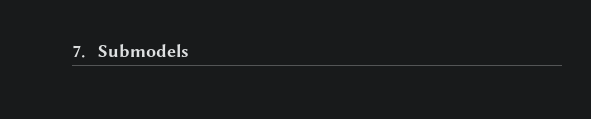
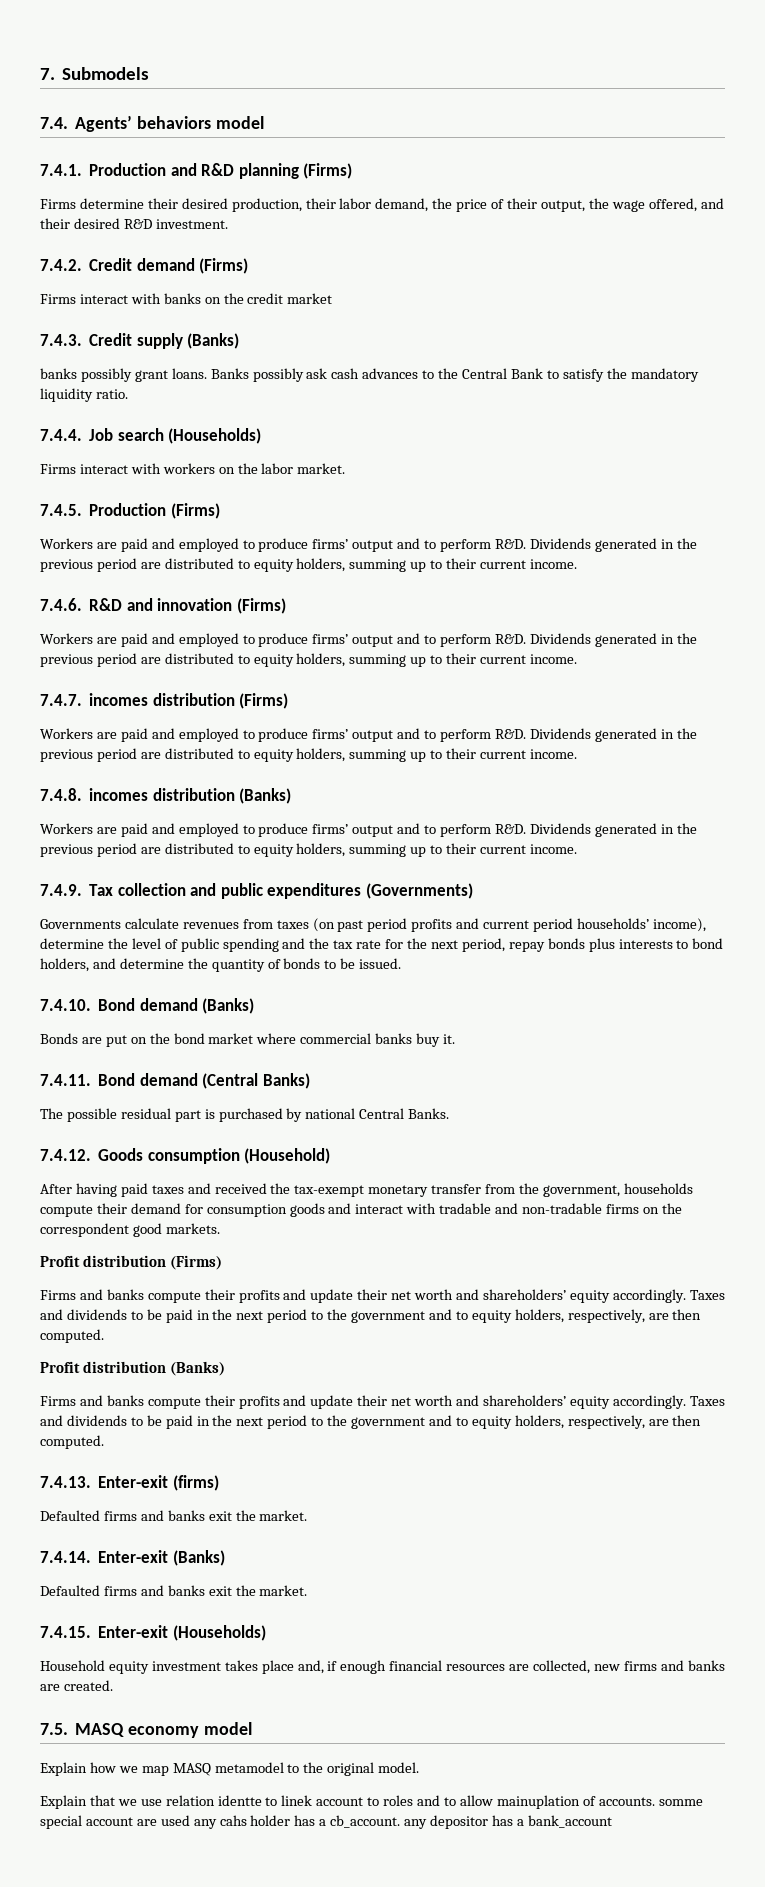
+ 7.4. Agents’ behaviors model
+ 7.4.1. Production and R&D planning (Firms)
+ Firms determine their desired production, their labor demand, the price of their output, the wage offered, and their desired R&D investment.
+ 7.4.2. Credit demand (Firms)
+ Firms interact with banks on the credit market
+ 7.4.3. Credit supply (Banks)
+ banks possibly grant loans. Banks possibly ask cash advances to the Central Bank to satisfy the mandatory liquidity ratio.
+ 7.4.4. Job search (Households)
+ Firms interact with workers on the labor market.
+ 7.4.5. Production (Firms)
+ Workers are paid and employed to produce firms’ output and to perform R&D. Dividends generated in the previous period are distributed to equity holders, summing up to their current income.
+ 7.4.6. R&D and innovation (Firms)
+ Workers are paid and employed to produce firms’ output and to perform R&D. Dividends generated in the previous period are distributed to equity holders, summing up to their current income.
+ 7.4.7. incomes distribution (Firms)
+ Workers are paid and employed to produce firms’ output and to perform R&D. Dividends generated in the previous period are distributed to equity holders, summing up to their current income.
+ 7.4.8. incomes distribution (Banks)
+ Workers are paid and employed to produce firms’ output and to perform R&D. Dividends generated in the previous period are distributed to equity holders, summing up to their current income.
+ 7.4.9. Tax collection and public expenditures (Governments)
+ Governments calculate revenues from taxes (on past period profits and current period households’ income), determine the level of public spending and the tax rate for the next period, repay bonds plus interests to bond holders, and determine the quantity of bonds to be issued.
+ 7.4.10. Bond demand (Banks)
+ Bonds are put on the bond market where commercial banks buy it.
+ 7.4.11. Bond demand (Central Banks)
+ The possible residual part is purchased by national Central Banks.
+ 7.4.12. Goods consumption (Household)
+ After having paid taxes and received the tax-exempt monetary transfer from the government, households compute their demand for consumption goods and interact with tradable and non-tradable firms on the correspondent good markets.
+ Profit distribution (Firms)
+ Firms and banks compute their profits and update their net worth and shareholders’ equity accordingly. Taxes and dividends to be paid in the next period to the government and to equity holders, respectively, are then computed.
+ Profit distribution (Banks)
+ Firms and banks compute their profits and update their net worth and shareholders’ equity accordingly. Taxes and dividends to be paid in the next period to the government and to equity holders, respectively, are then computed.
+ 7.4.13. Enter-exit (firms)
+ Defaulted firms and banks exit the market.
+ 7.4.14. Enter-exit (Banks)
+ Defaulted firms and banks exit the market.
+ 7.4.15. Enter-exit (Households)
+ Household equity investment takes place and, if enough financial resources are collected, new firms and banks are created.
+ 7.5. MASQ economy model
+ Explain how we map MASQ metamodel to the original model.
+ Explain that we use relation identte to linek account to roles and to allow mainuplation of accounts. somme special account are used any cahs holder has a cb_account. any depositor has a bank_account

